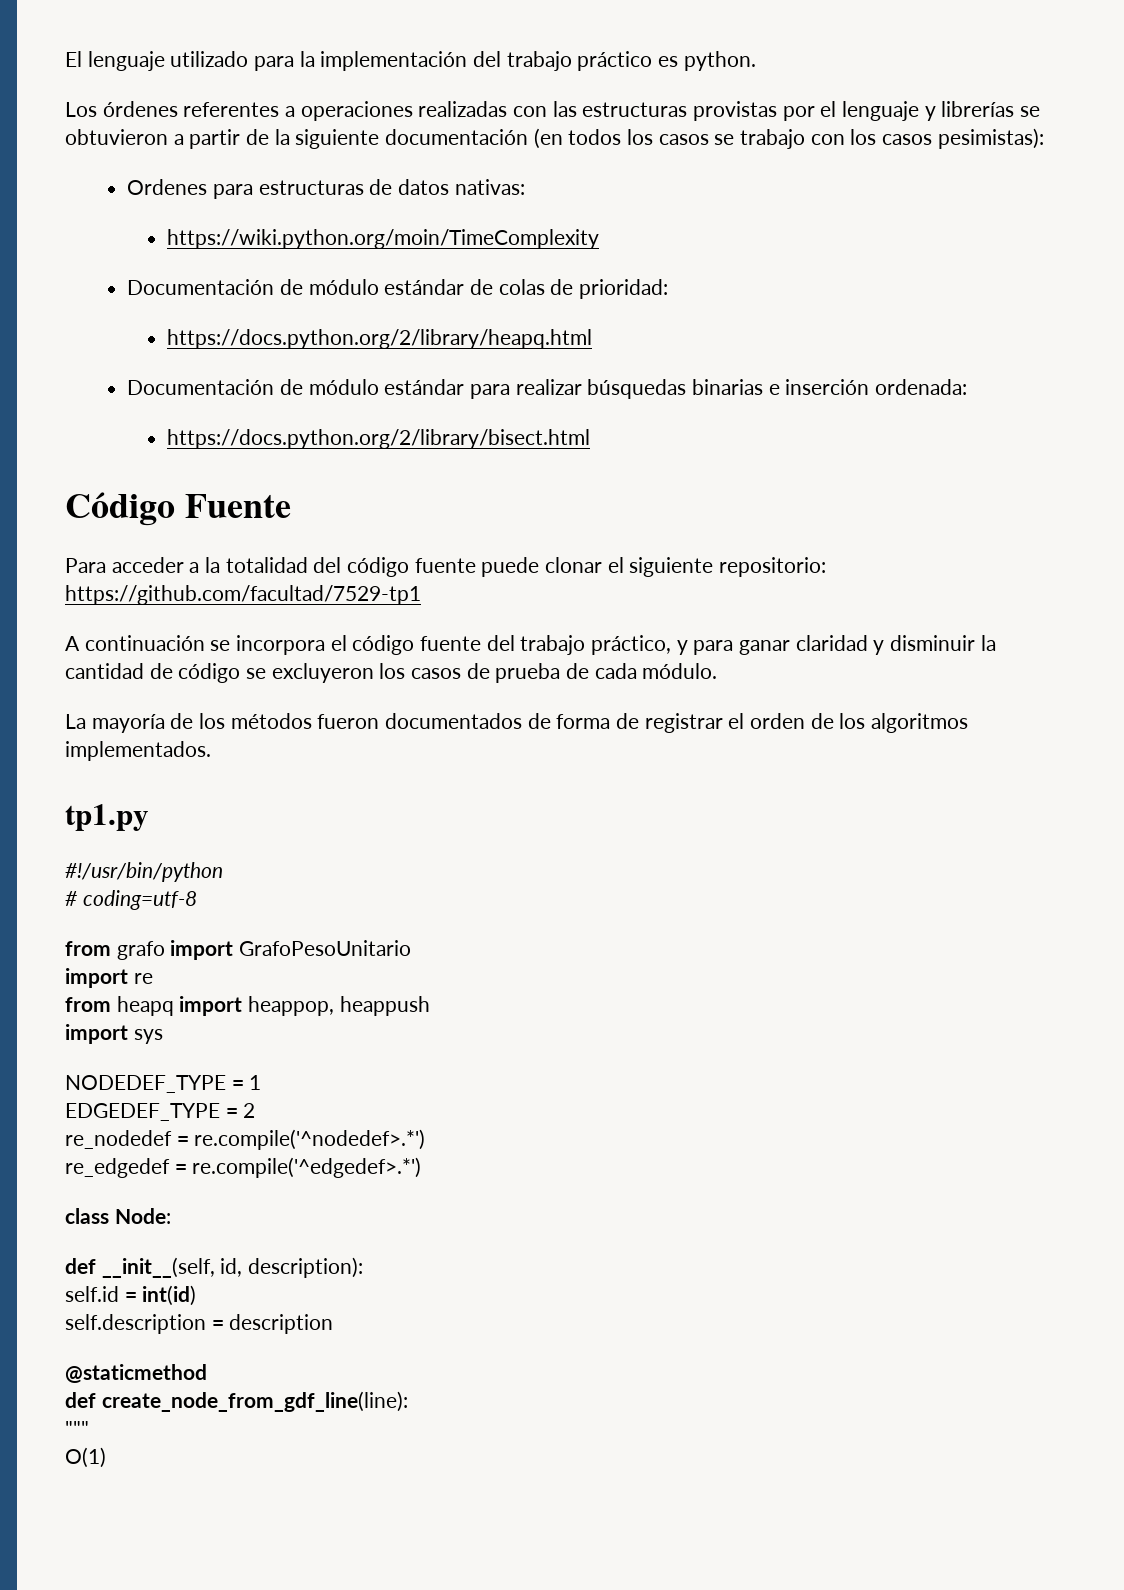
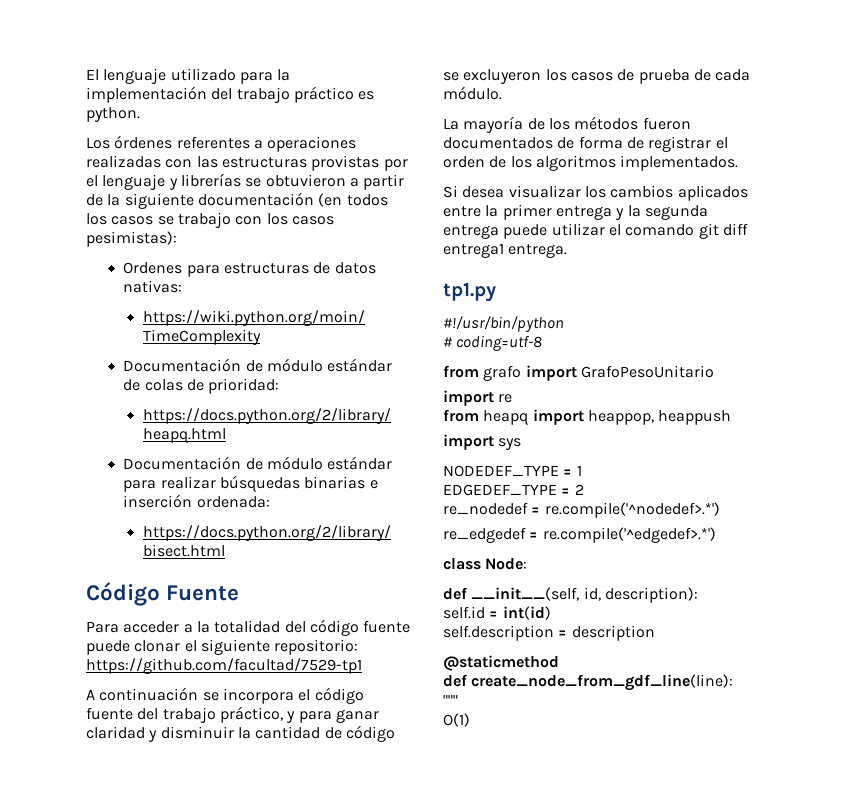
+ Si desea visualizar los cambios aplicados entre la primer entrega y la segunda entrega puede utilizar el comando git diff entrega1 entrega.

